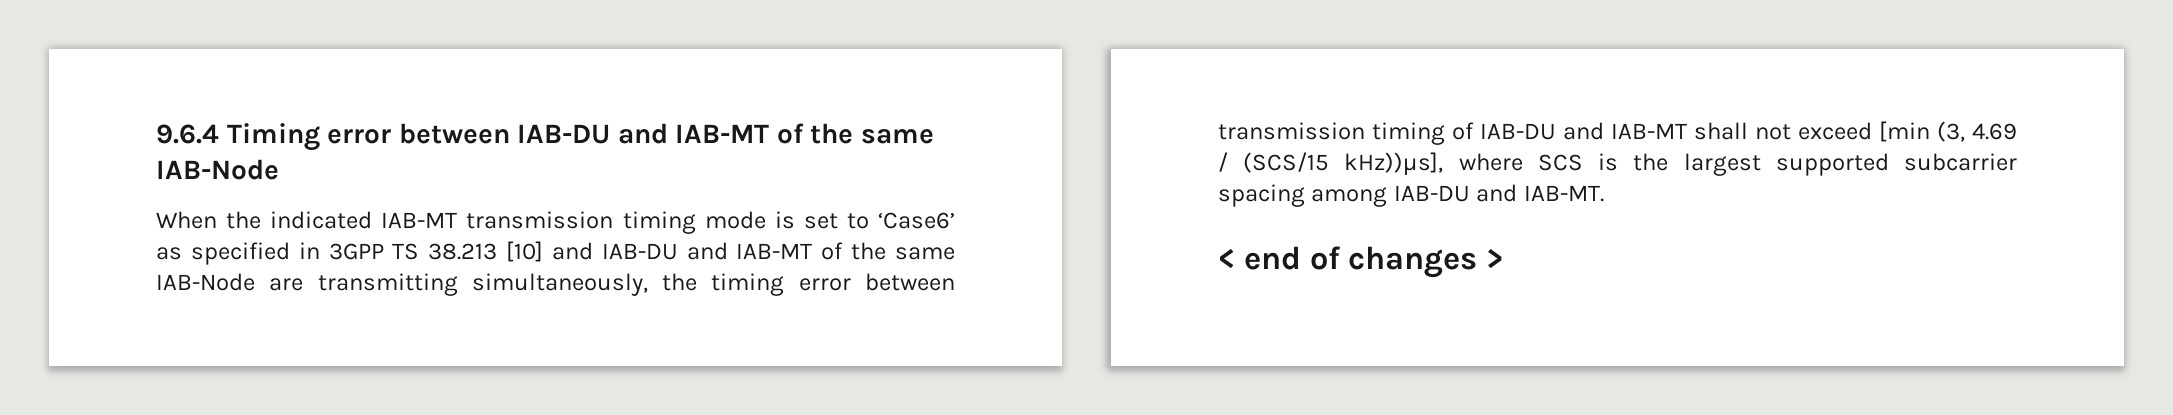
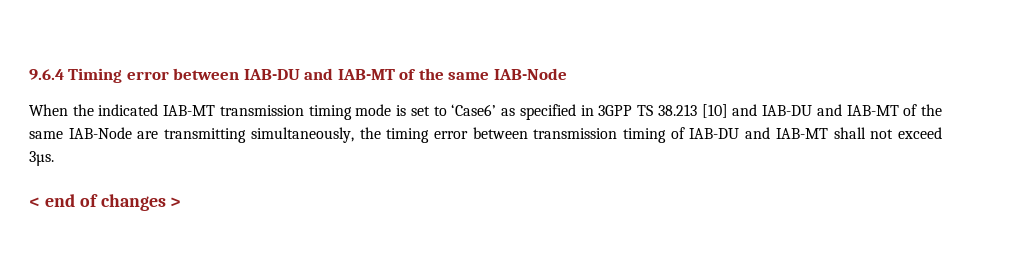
- When the indicated IAB-MT transmission timing mode is set to ‘Case6’ as specified in 3GPP TS 38.213 [10] and IAB-DU and IAB-MT of the same IAB-Node are transmitting simultaneously, the timing error between transmission timing of IAB-DU and IAB-MT shall not exceed [min (3, 4.69 / (SCS/15 kHz))µs], where SCS is the largest supported subcarrier spacing among IAB-DU and IAB-MT.
+ When the indicated IAB-MT transmission timing mode is set to ‘Case6’ as specified in 3GPP TS 38.213 [10] and IAB-DU and IAB-MT of the same IAB-Node are transmitting simultaneously, the timing error between transmission timing of IAB-DU and IAB-MT shall not exceed 3µs.

